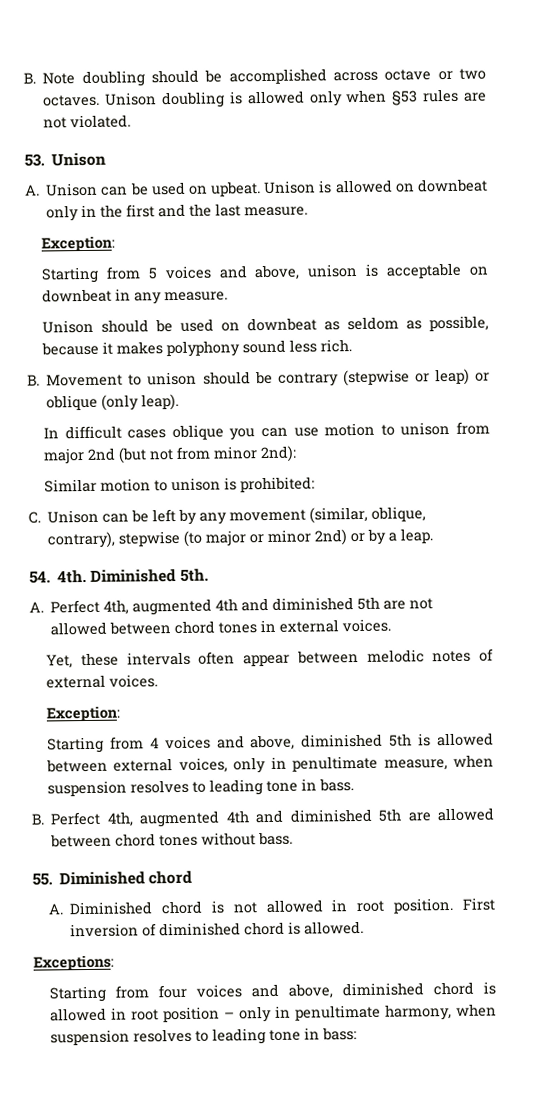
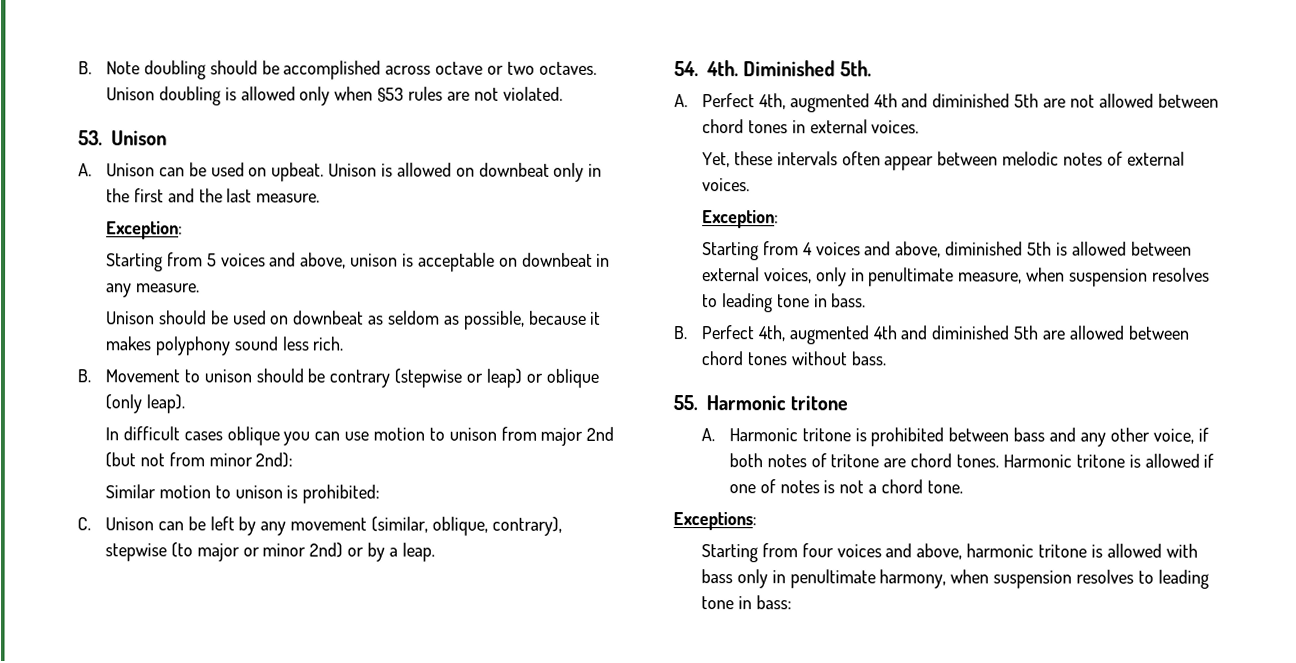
- 55. Diminished chord
- A. Diminished chord is not allowed in root position. First inversion of diminished chord is allowed.
+ 55. Harmonic tritone
+ A. Harmonic tritone is prohibited between bass and any other voice, if both notes of tritone are chord tones. Harmonic tritone is allowed if one of notes is not a chord tone.
- Starting from four voices and above, diminished chord is allowed in root position – only in penultimate harmony, when suspension resolves to leading tone in bass:
+ Starting from four voices and above, harmonic tritone is allowed with bass only in penultimate harmony, when suspension resolves to leading tone in bass:

